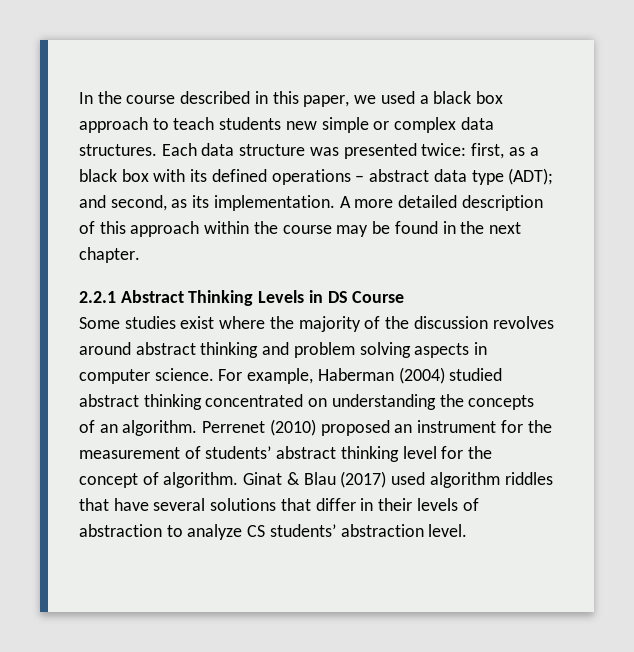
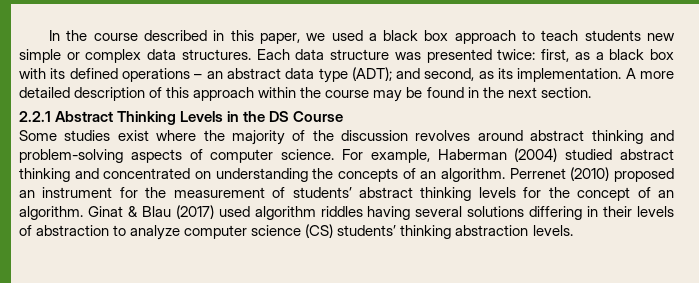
- Each data structure was presented twice: first, as a black box with its defined operations – abstract data type (ADT); and second, as its implementation.
+ Each data structure was presented twice: first, as a black box with its defined operations – an abstract data type (ADT); and second, as its implementation.
- A more detailed description of this approach within the course may be found in the next chapter.
+ A more detailed description of this approach within the course may be found in the next section.
- 2.2.1 Abstract Thinking Levels in DS Course
+ 2.2.1 Abstract Thinking Levels in the DS Course
- Some studies exist where the majority of the discussion revolves around abstract thinking and problem solving aspects in computer science.
+ Some studies exist where the majority of the discussion revolves around abstract thinking and problem-solving aspects of computer science.
- For example, Haberman (2004) studied abstract thinking concentrated on understanding the concepts of an algorithm.
+ For example, Haberman (2004) studied abstract thinking and concentrated on understanding the concepts of an algorithm.
- Perrenet (2010) proposed an instrument for the measurement of students’ abstract thinking level for the concept of algorithm.
+ Perrenet (2010) proposed an instrument for the measurement of students’ abstract thinking levels for the concept of an algorithm.
- Ginat & Blau (2017) used algorithm riddles that have several solutions that differ in their levels of abstraction to analyze CS students’ abstraction level.
+ Ginat & Blau (2017) used algorithm riddles having several solutions differing in their levels of abstraction to analyze computer science (CS) students’ thinking abstraction levels.

